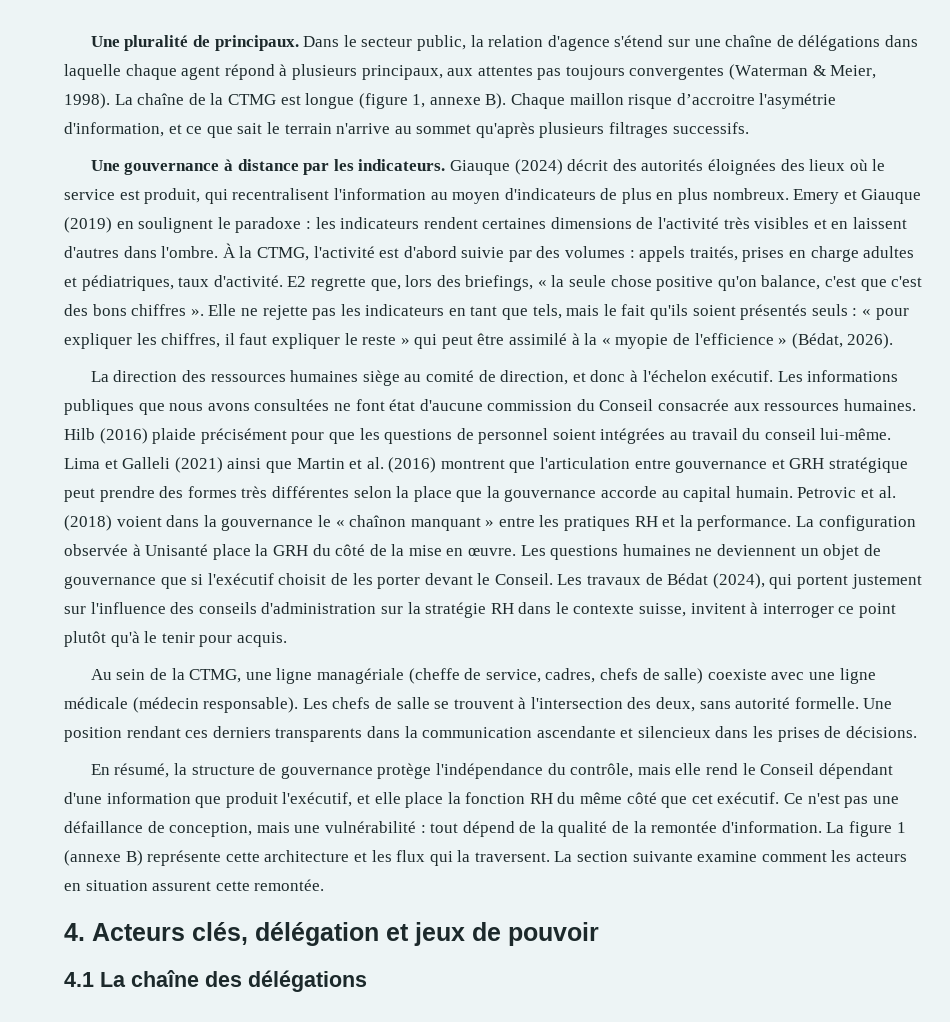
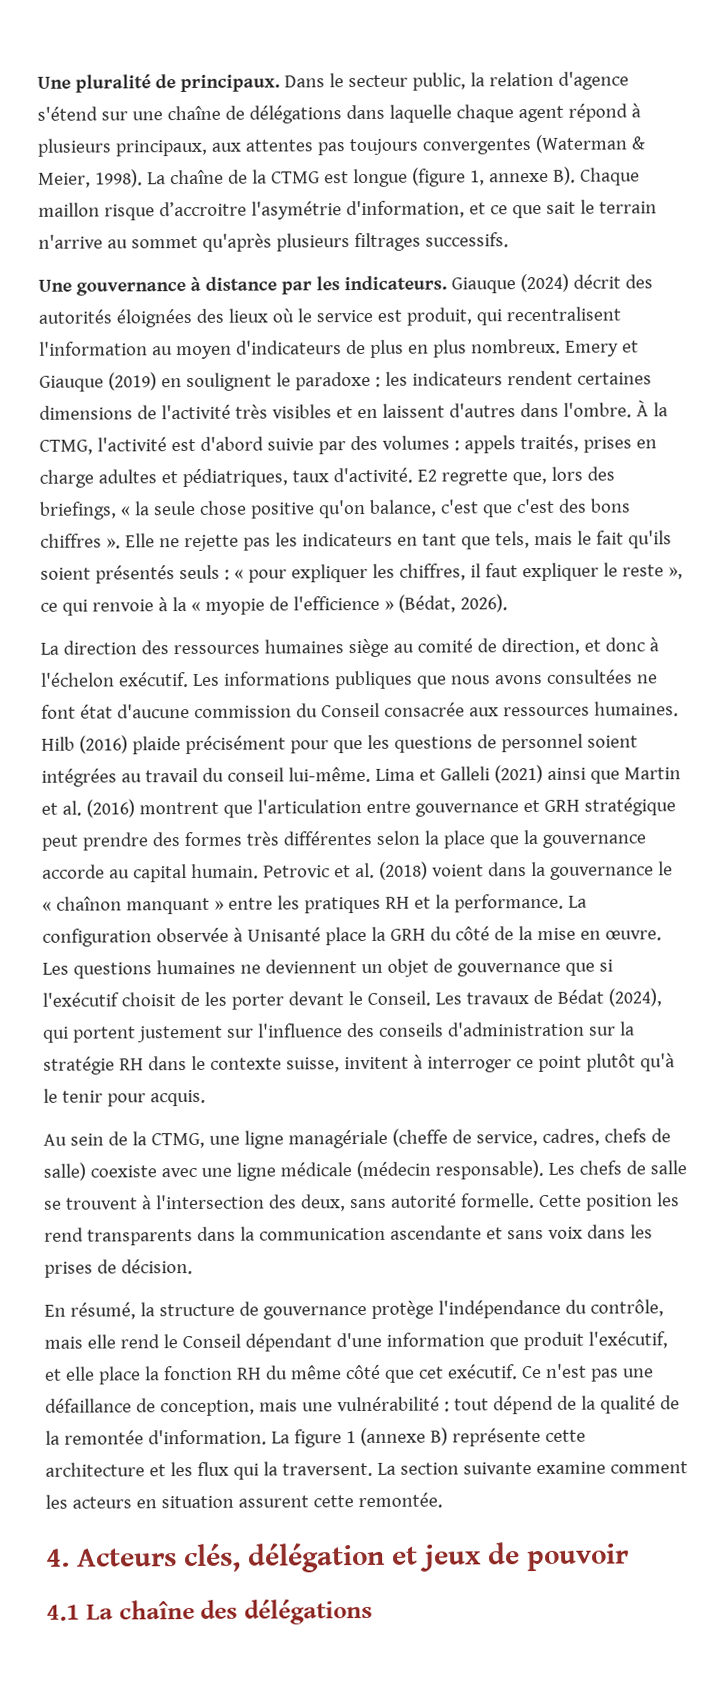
- Elle ne rejette pas les indicateurs en tant que tels, mais le fait qu'ils soient présentés seuls : « pour expliquer les chiffres, il faut expliquer le reste » qui peut être assimilé à la « myopie de l'efficience » (Bédat, 2026).
+ Elle ne rejette pas les indicateurs en tant que tels, mais le fait qu'ils soient présentés seuls : « pour expliquer les chiffres, il faut expliquer le reste », ce qui renvoie à la « myopie de l'efficience » (Bédat, 2026).
- Une position rendant ces derniers transparents dans la communication ascendante et silencieux dans les prises de décisions.
+ Cette position les rend transparents dans la communication ascendante et sans voix dans les prises de décision.

